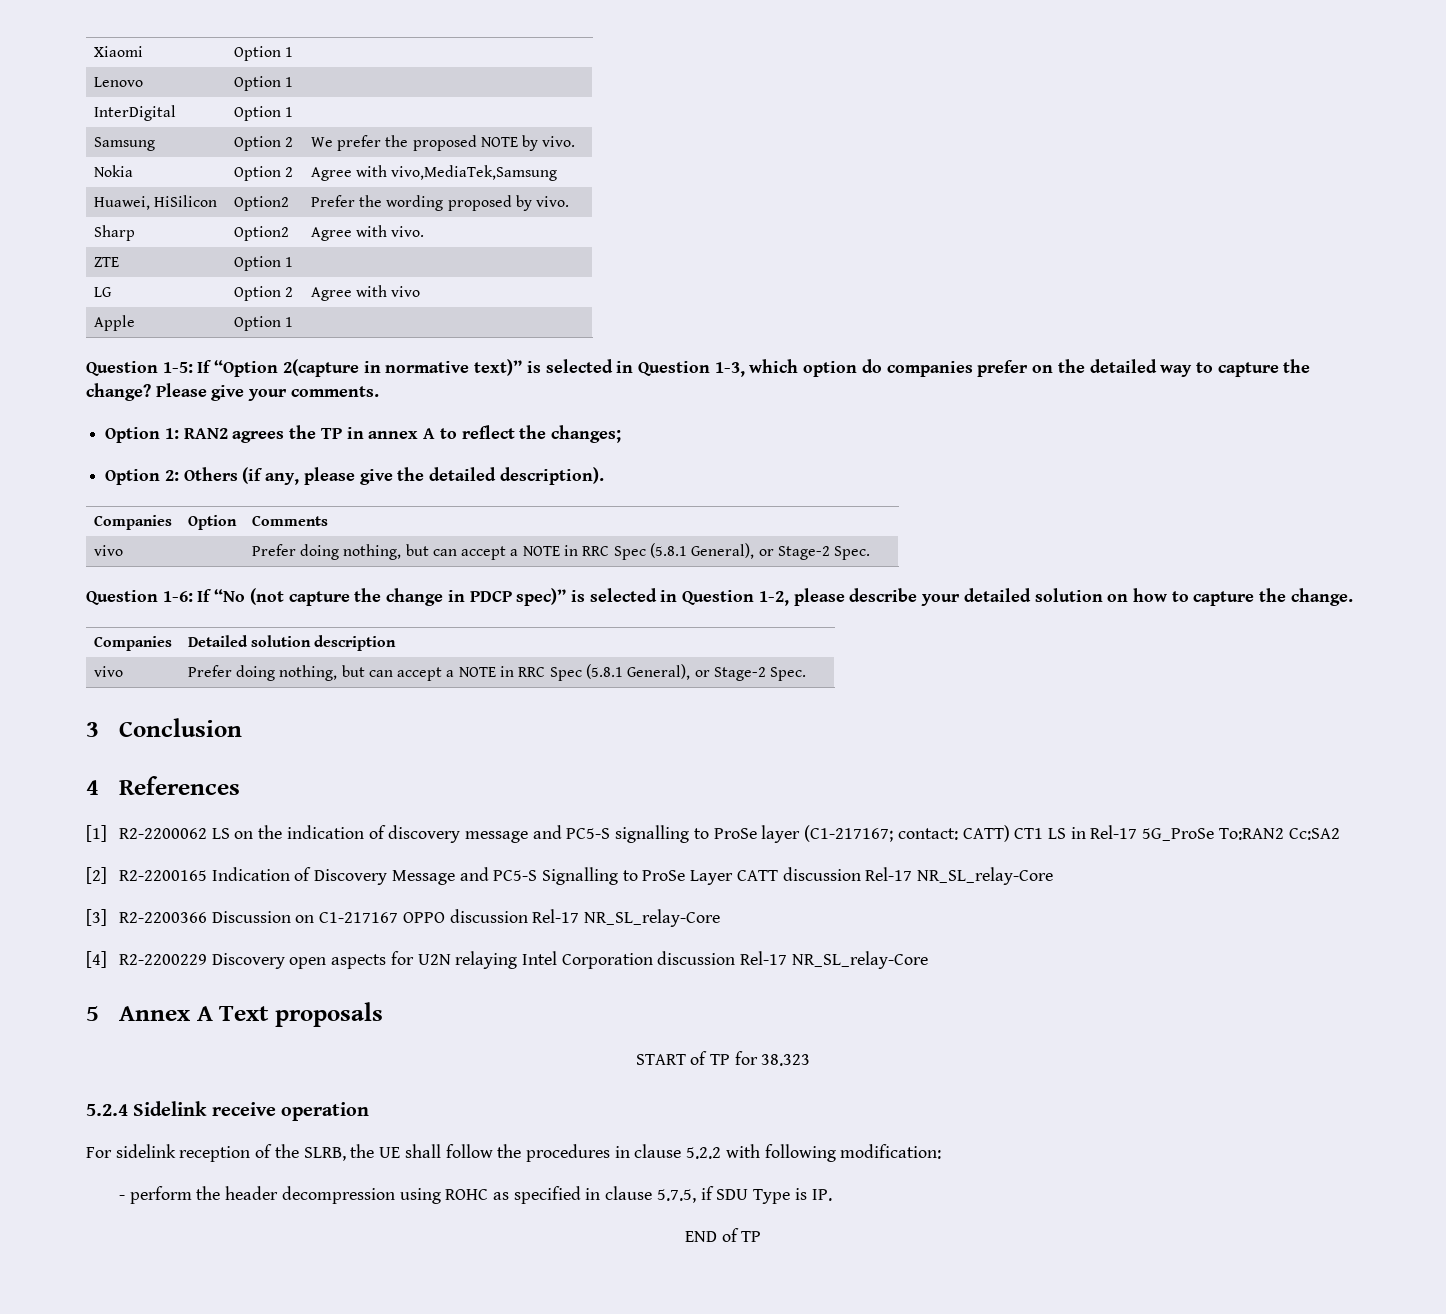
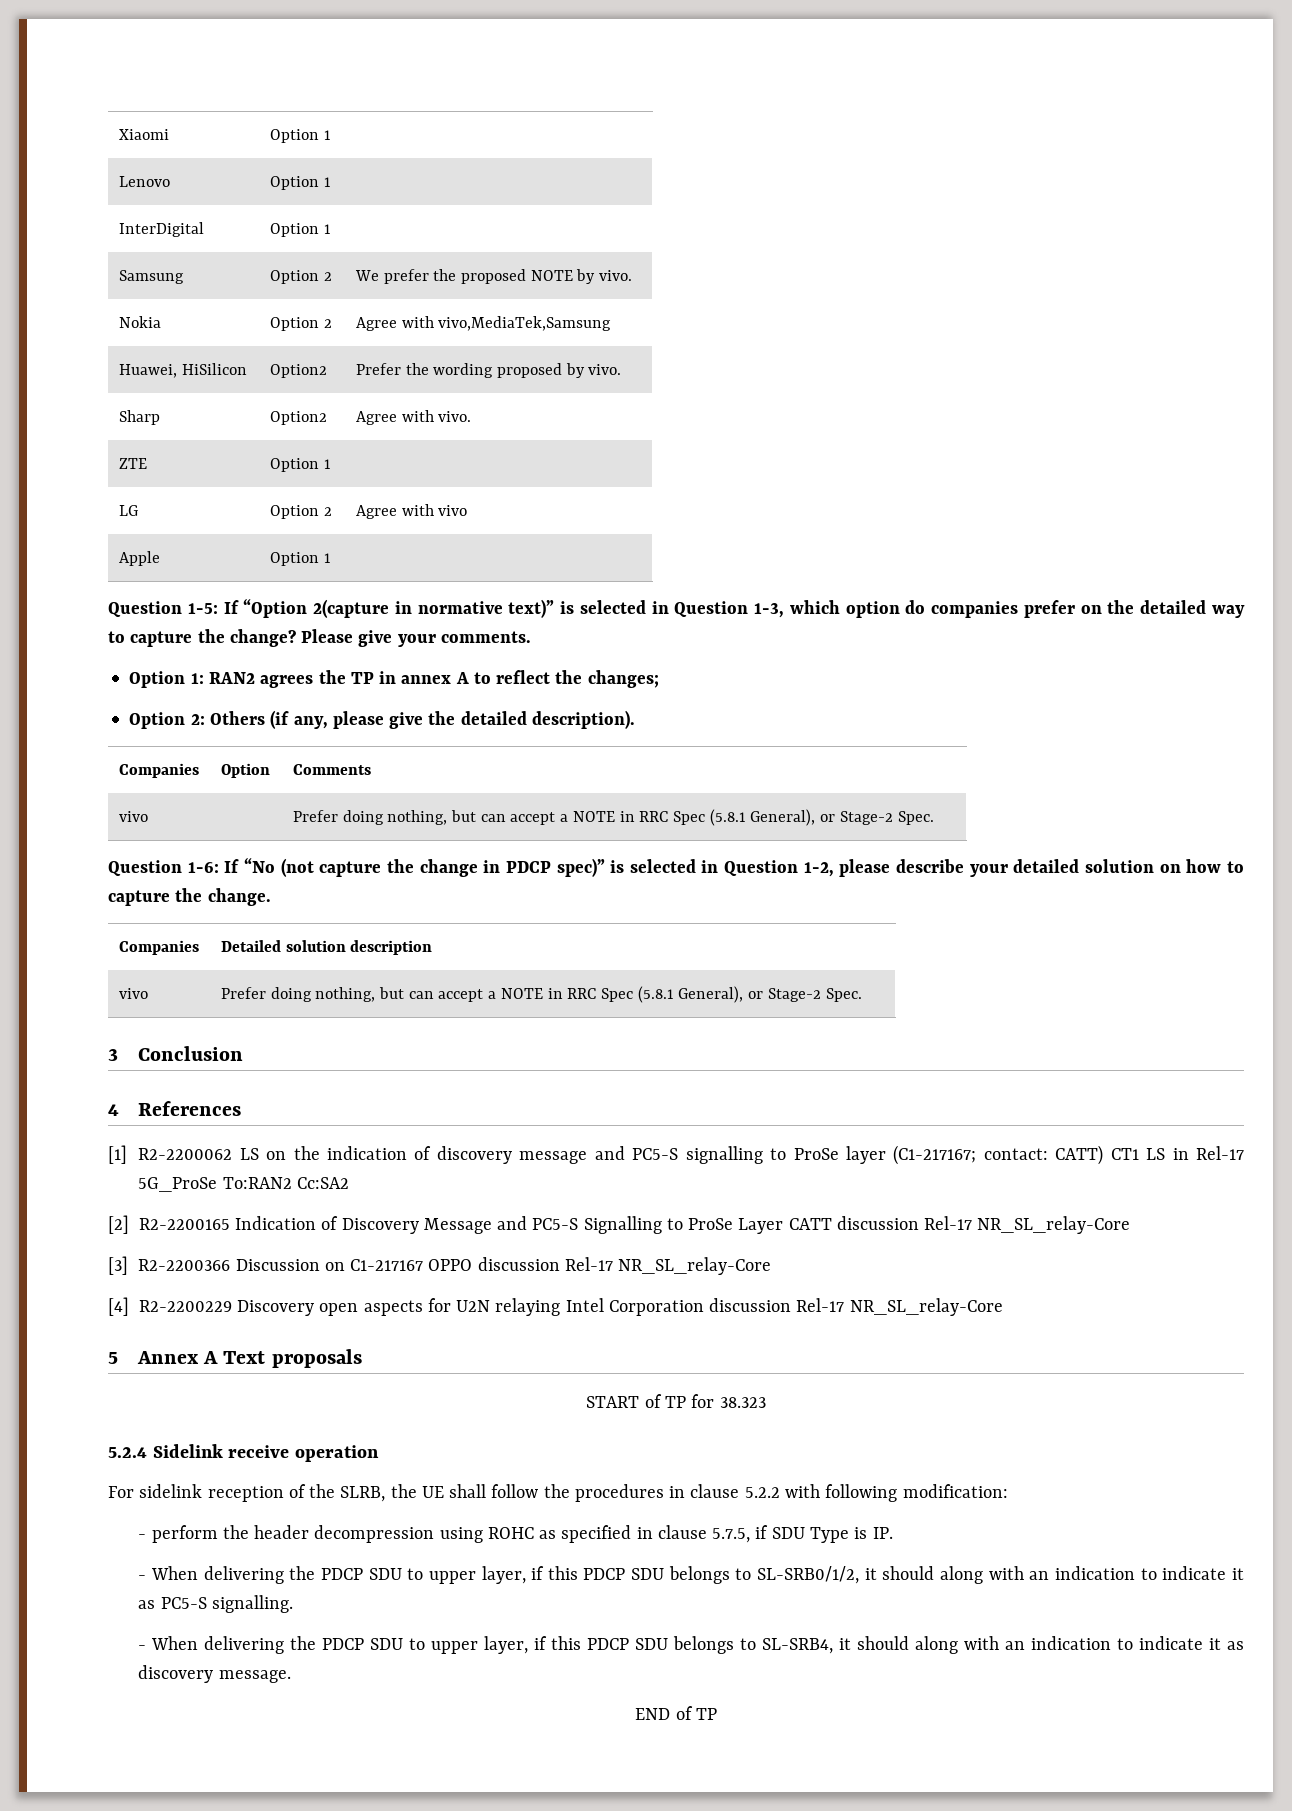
+ - When delivering the PDCP SDU to upper layer, if this PDCP SDU belongs to SL-SRB0/1/2, it should along with an indication to indicate it as PC5-S signalling.
+ - When delivering the PDCP SDU to upper layer, if this PDCP SDU belongs to SL-SRB4, it should along with an indication to indicate it as discovery message.

